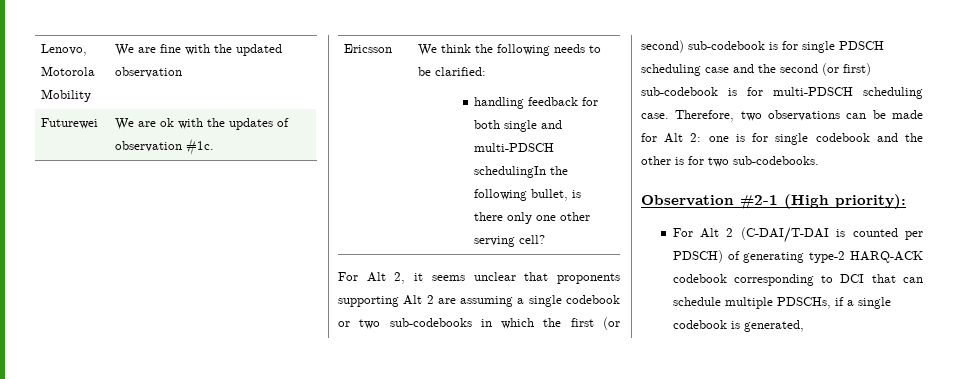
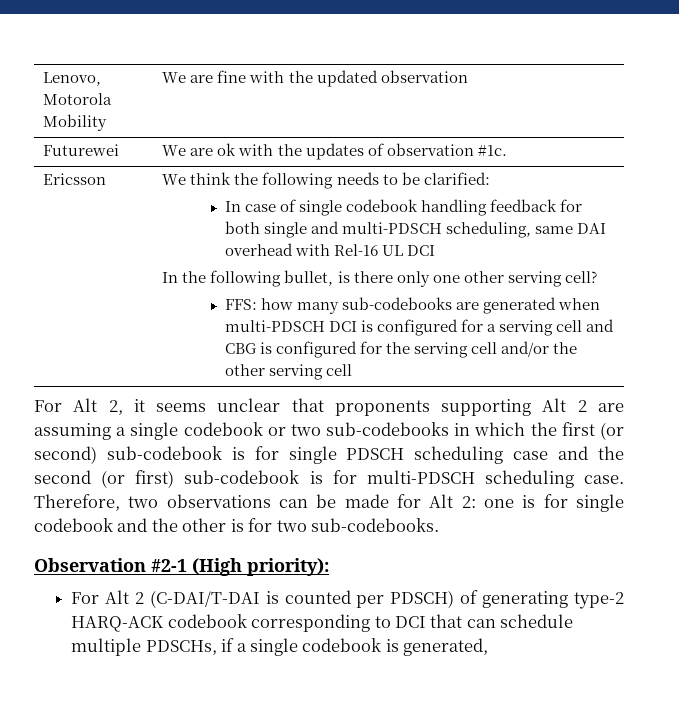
- handling feedback for both single and multi-PDSCH schedulingIn the following bullet, is there only one other serving cell?
+ In case of single codebook handling feedback for both single and multi-PDSCH scheduling, same DAI overhead with Rel-16 UL DCI
+ In the following bullet, is there only one other serving cell?
+ FFS: how many sub-codebooks are generated when multi-PDSCH DCI is configured for a serving cell and CBG is configured for the serving cell and/or the other serving cell

